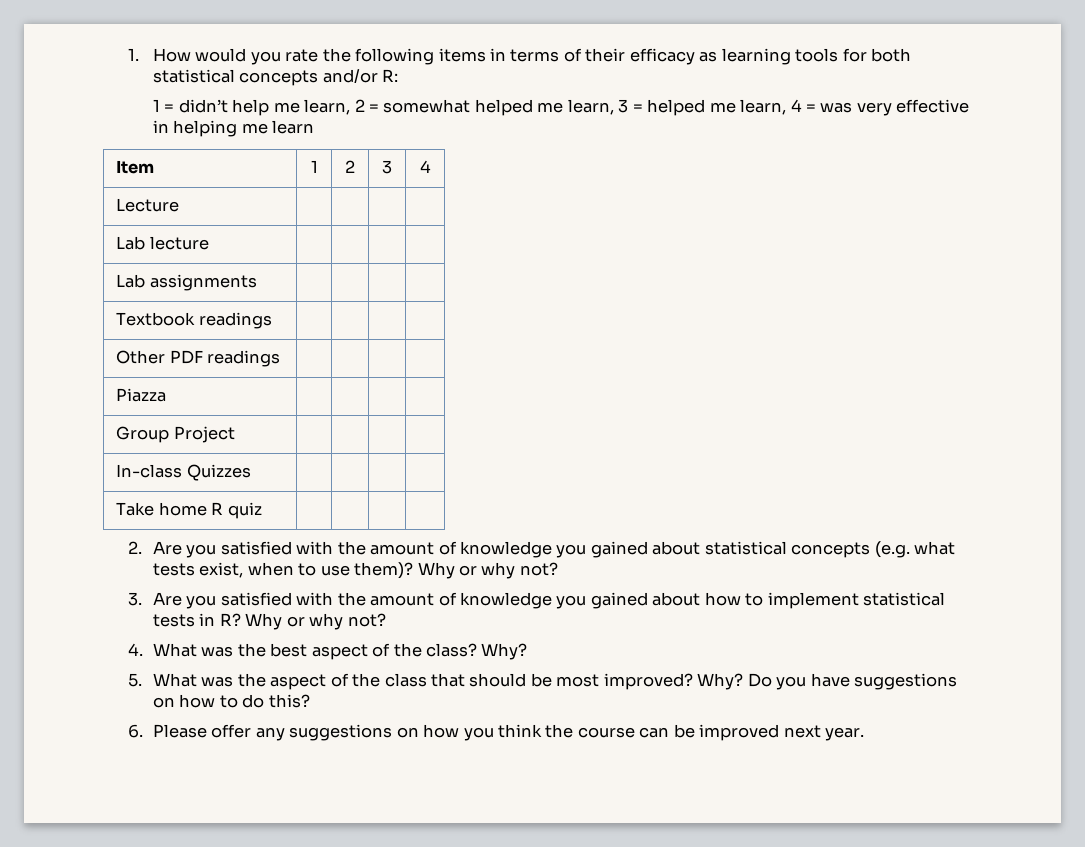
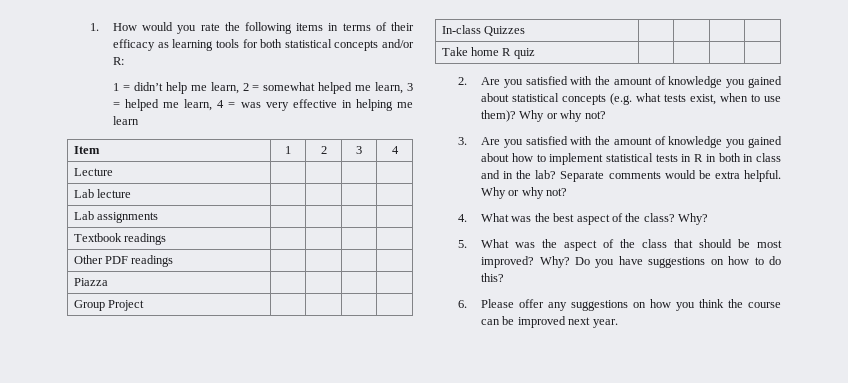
- 3. Are you satisfied with the amount of knowledge you gained about how to implement statistical tests in R?
+ 3. Are you satisfied with the amount of knowledge you gained about how to implement statistical tests in R in both in class and in the lab? Separate comments would be extra helpful.

